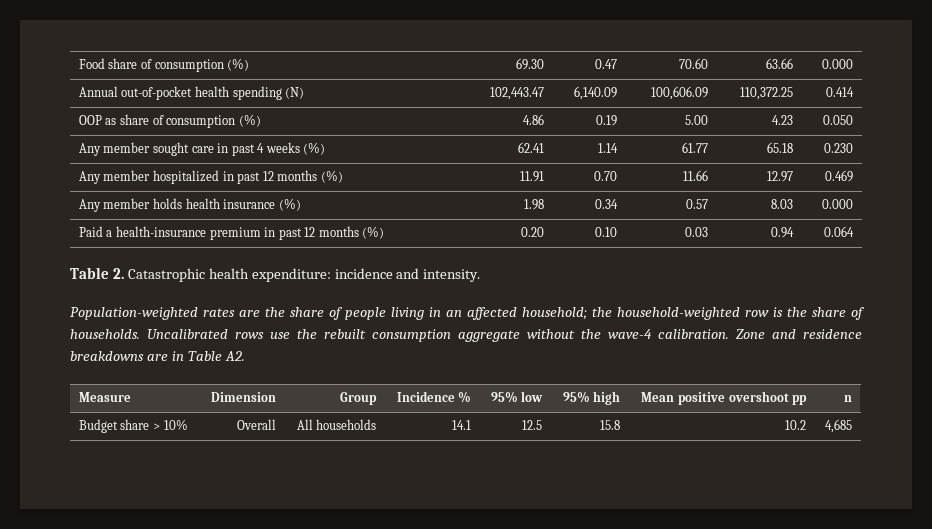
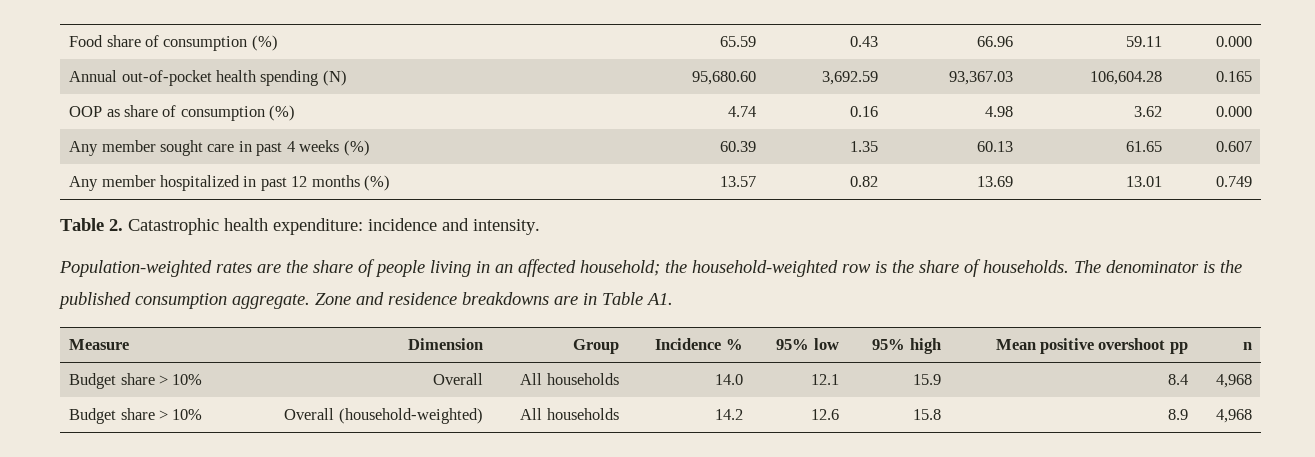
- Food share of consumption (%) | 69.30 | 0.47 | 70.60 | 63.66 | 0.000
+ Food share of consumption (%) | 65.59 | 0.43 | 66.96 | 59.11 | 0.000
- Annual out-of-pocket health spending (N) | 102,443.47 | 6,140.09 | 100,606.09 | 110,372.25 | 0.414
+ Annual out-of-pocket health spending (N) | 95,680.60 | 3,692.59 | 93,367.03 | 106,604.28 | 0.165
- OOP as share of consumption (%) | 4.86 | 0.19 | 5.00 | 4.23 | 0.050
+ OOP as share of consumption (%) | 4.74 | 0.16 | 4.98 | 3.62 | 0.000
- Any member sought care in past 4 weeks (%) | 62.41 | 1.14 | 61.77 | 65.18 | 0.230
+ Any member sought care in past 4 weeks (%) | 60.39 | 1.35 | 60.13 | 61.65 | 0.607
- Any member hospitalized in past 12 months (%) | 11.91 | 0.70 | 11.66 | 12.97 | 0.469
- Any member holds health insurance (%) | 1.98 | 0.34 | 0.57 | 8.03 | 0.000
- Paid a health-insurance premium in past 12 months (%) | 0.20 | 0.10 | 0.03 | 0.94 | 0.064
+ Any member hospitalized in past 12 months (%) | 13.57 | 0.82 | 13.69 | 13.01 | 0.749
- Uncalibrated rows use the rebuilt consumption aggregate without the wave-4 calibration.
+ The denominator is the published consumption aggregate.
- Zone and residence breakdowns are in Table A2.
+ Zone and residence breakdowns are in Table A1.
- Budget share > 10% | Overall | All households | 14.1 | 12.5 | 15.8 | 10.2 | 4,685
+ Budget share > 10% | Overall | All households | 14.0 | 12.1 | 15.9 | 8.4 | 4,968
+ Budget share > 10% | Overall (household-weighted) | All households | 14.2 | 12.6 | 15.8 | 8.9 | 4,968

